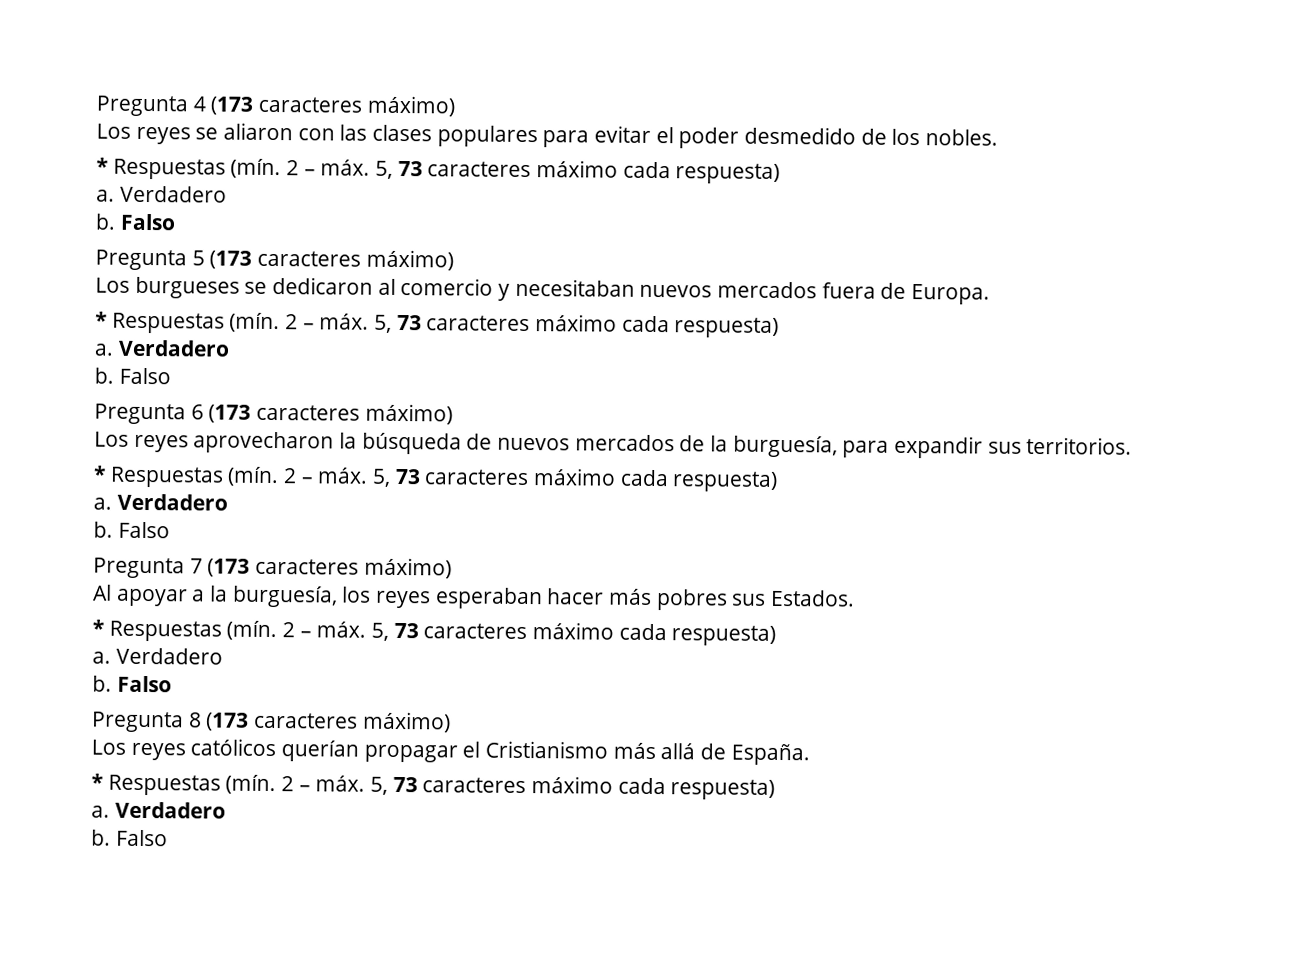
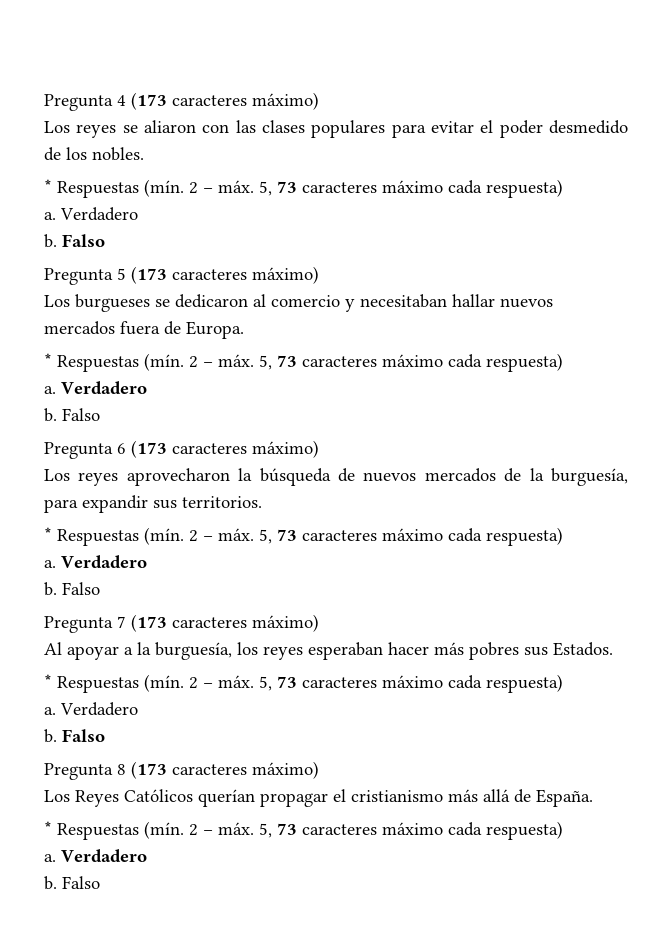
- Los burgueses se dedicaron al comercio y necesitaban nuevos mercados fuera de Europa.
+ Los burgueses se dedicaron al comercio y necesitaban hallar nuevos mercados fuera de Europa.
- Los reyes católicos querían propagar el Cristianismo más allá de España.
+ Los Reyes Católicos querían propagar el cristianismo más allá de España.

